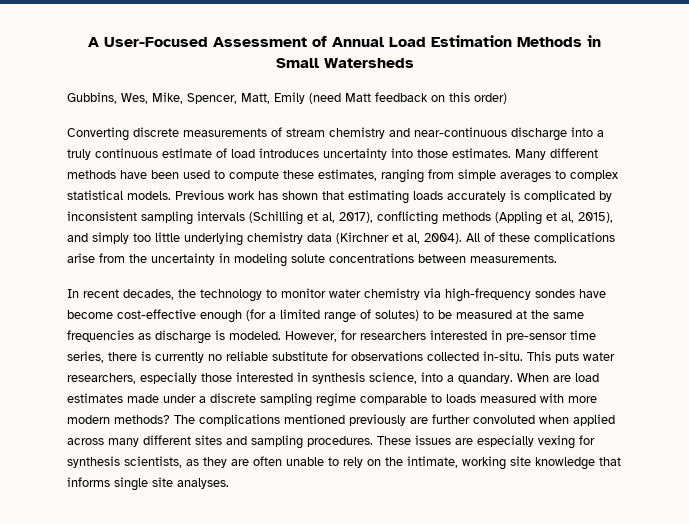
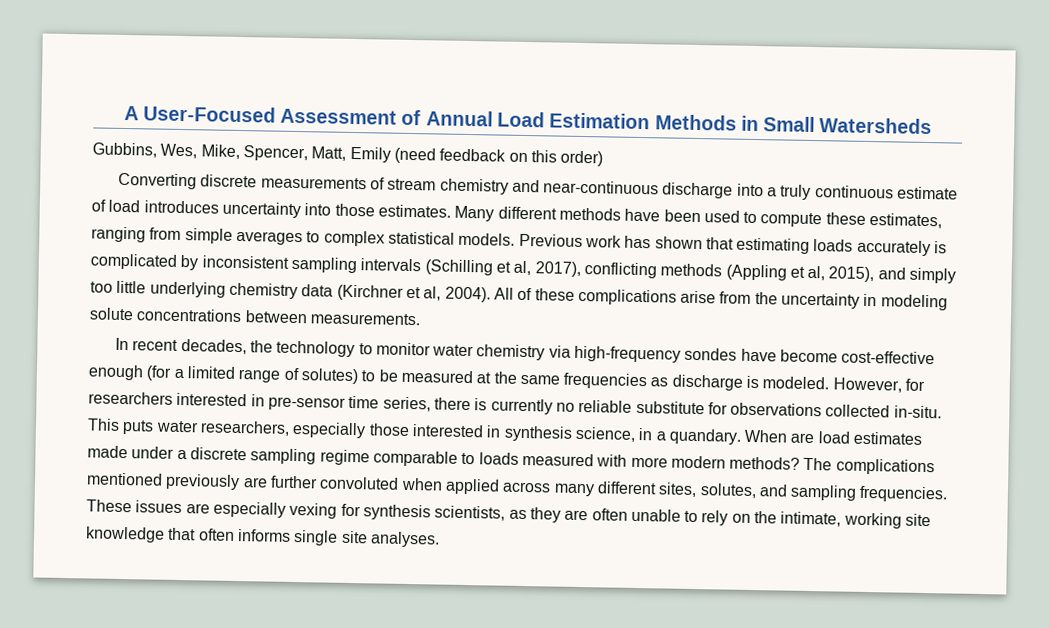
- Gubbins, Wes, Mike, Spencer, Matt, Emily (need Matt feedback on this order)
+ Gubbins, Wes, Mike, Spencer, Matt, Emily (need feedback on this order)
- This puts water researchers, especially those interested in synthesis science, into a quandary.
+ This puts water researchers, especially those interested in synthesis science, in a quandary.
- The complications mentioned previously are further convoluted when applied across many different sites and sampling procedures.
+ The complications mentioned previously are further convoluted when applied across many different sites, solutes, and sampling frequencies.
- These issues are especially vexing for synthesis scientists, as they are often unable to rely on the intimate, working site knowledge that informs single site analyses.
+ These issues are especially vexing for synthesis scientists, as they are often unable to rely on the intimate, working site knowledge that often informs single site analyses.

